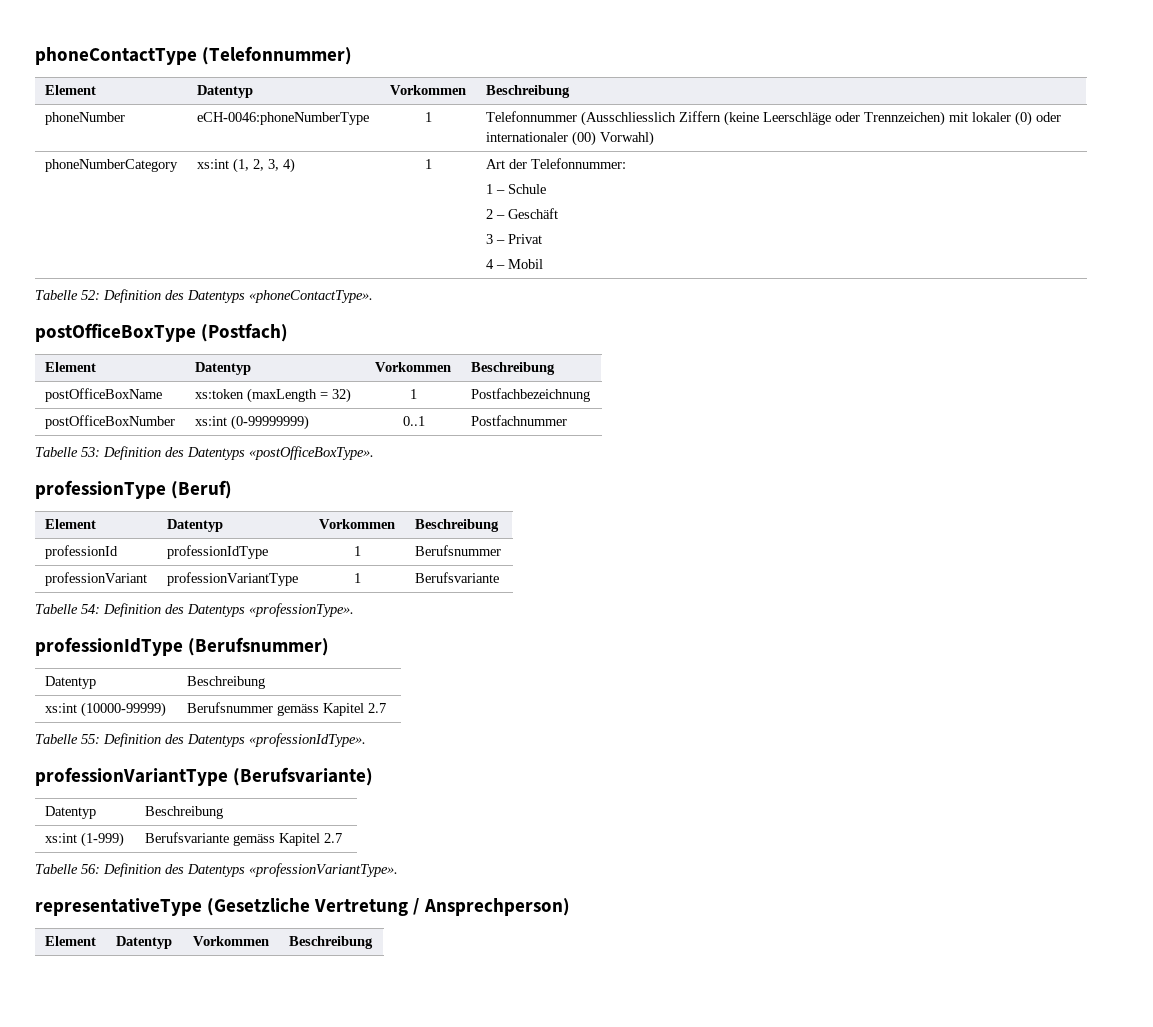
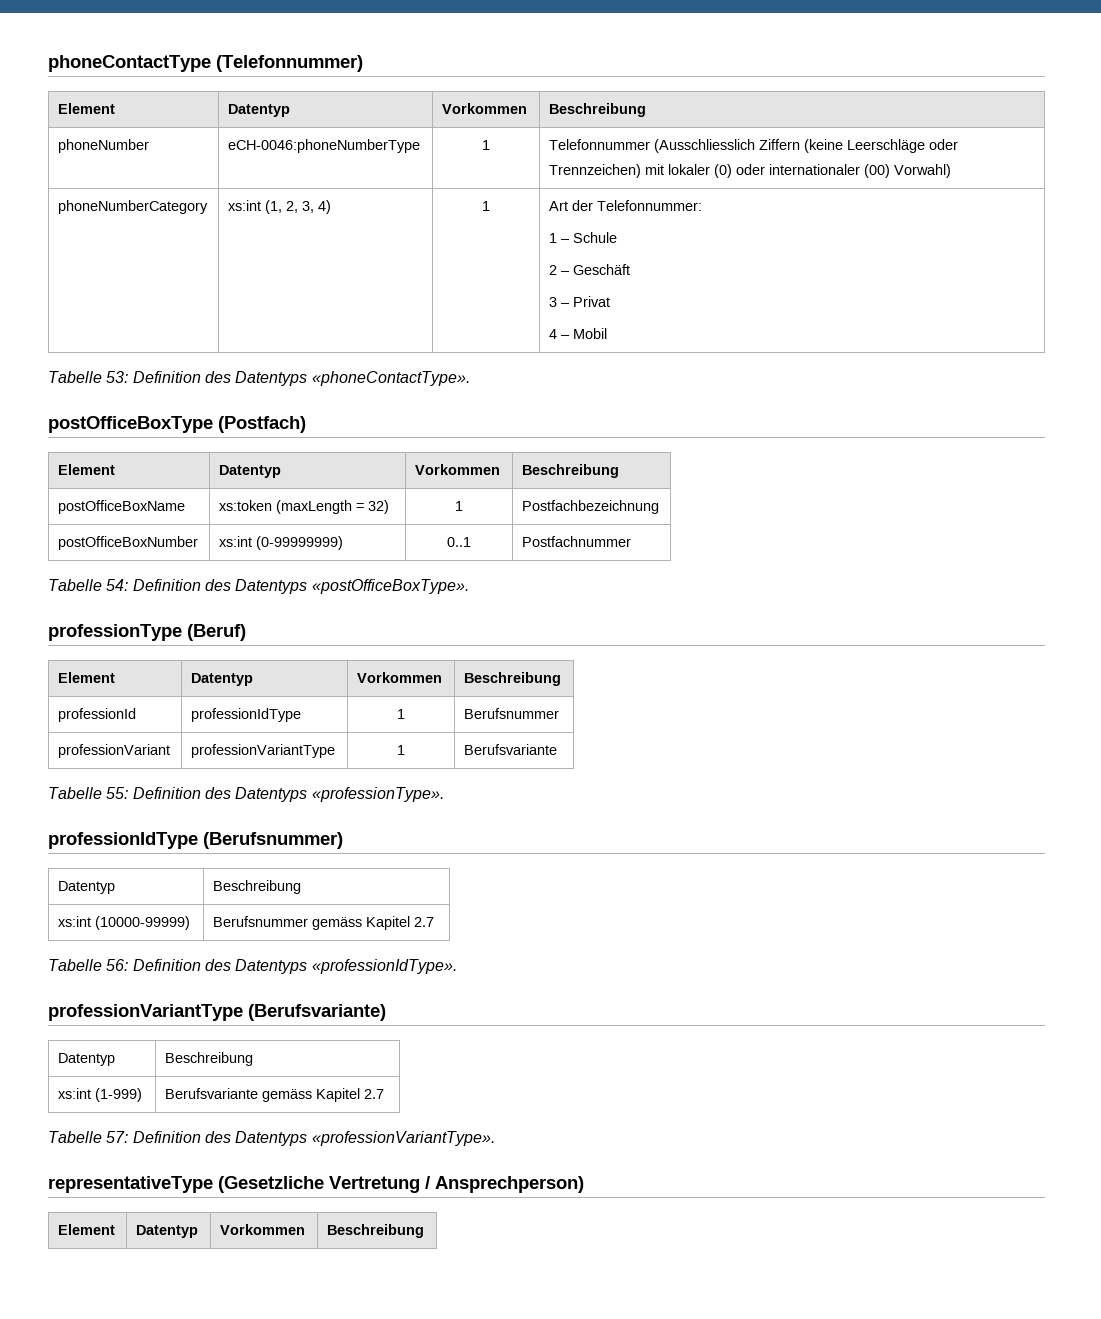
- Tabelle 52: Definition des Datentyps «phoneContactType».
+ Tabelle 53: Definition des Datentyps «phoneContactType».
- Tabelle 53: Definition des Datentyps «postOfficeBoxType».
+ Tabelle 54: Definition des Datentyps «postOfficeBoxType».
- Tabelle 54: Definition des Datentyps «professionType».
+ Tabelle 55: Definition des Datentyps «professionType».
- Tabelle 55: Definition des Datentyps «professionIdType».
+ Tabelle 56: Definition des Datentyps «professionIdType».
- Tabelle 56: Definition des Datentyps «professionVariantType».
+ Tabelle 57: Definition des Datentyps «professionVariantType».

